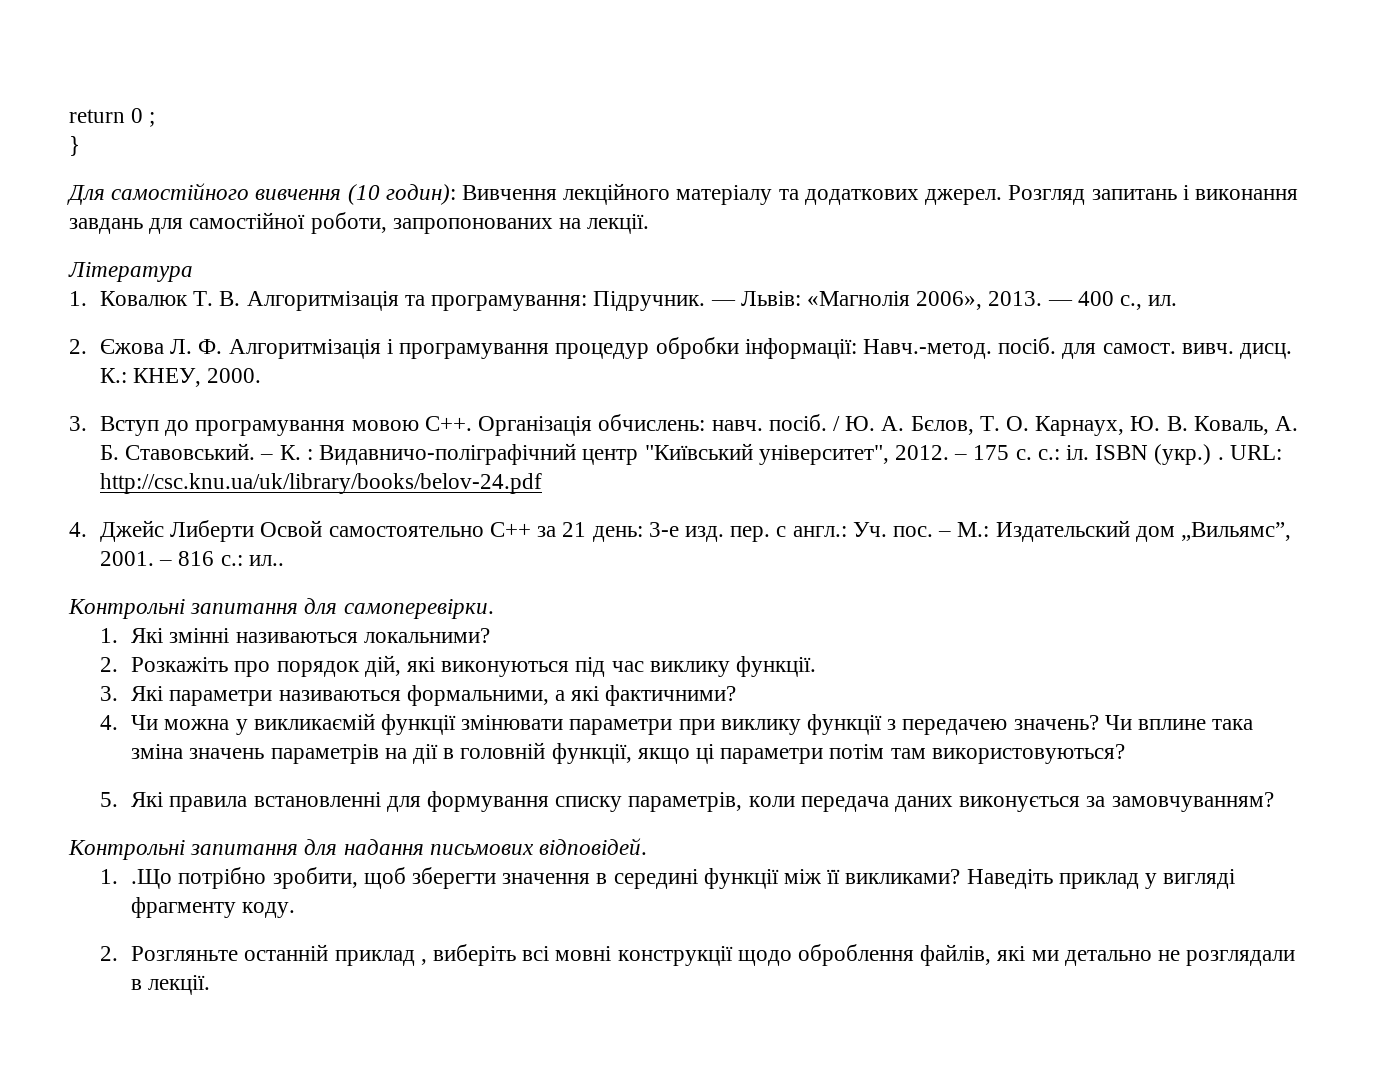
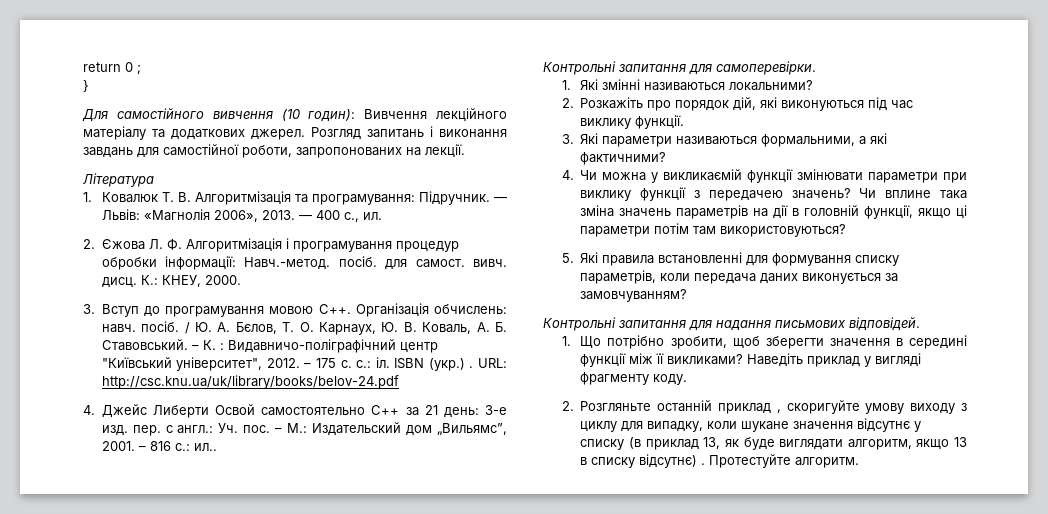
- 1. .Що потрібно зробити, щоб зберегти значення в середині функції між її викликами?
+ 1. Що потрібно зробити, щоб зберегти значення в середині функції між її викликами?
- 2. Розгляньте останній приклад , виберіть всі мовні конструкції щодо оброблення файлів, які ми детально не розглядали в лекції.
+ 2. Розгляньте останній приклад , скоригуйте умову виходу з циклу для випадку, коли шукане значення відсутнє у списку (в приклад 13, як буде виглядати алгоритм, якщо 13 в списку відсутнє) . Протестуйте алгоритм.

